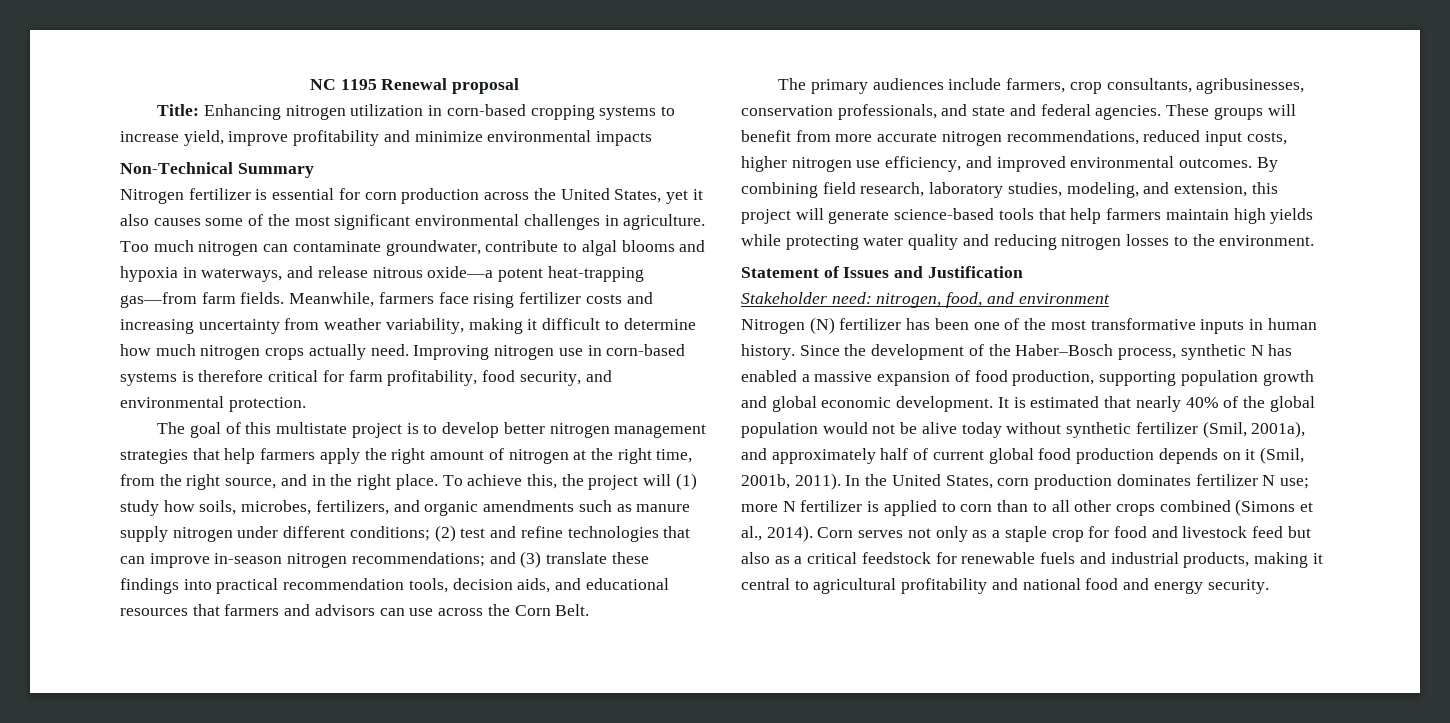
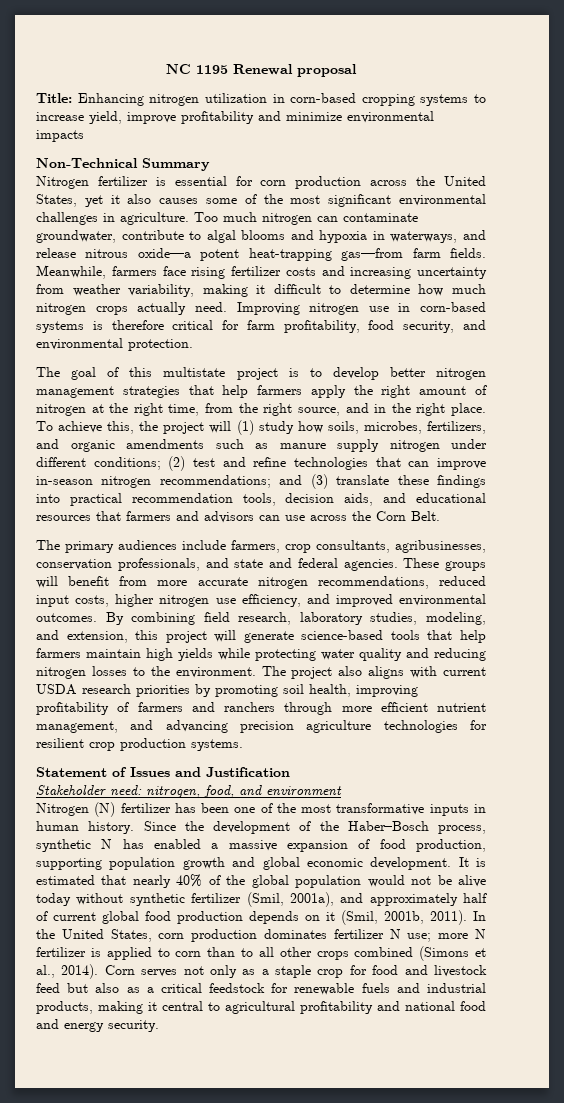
+ The project also aligns with current USDA research priorities by promoting soil health, improving profitability of farmers and ranchers through more efficient nutrient management, and advancing precision agriculture technologies for resilient crop production systems.

